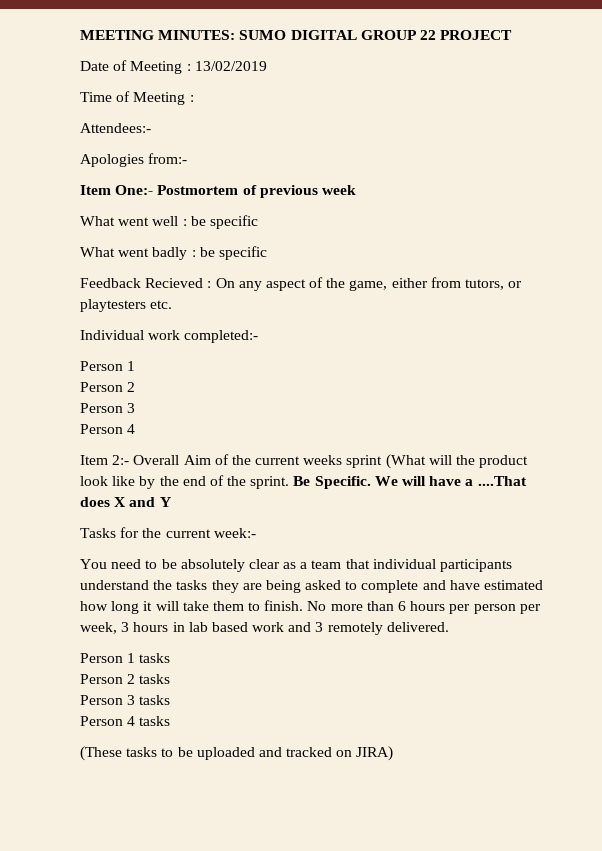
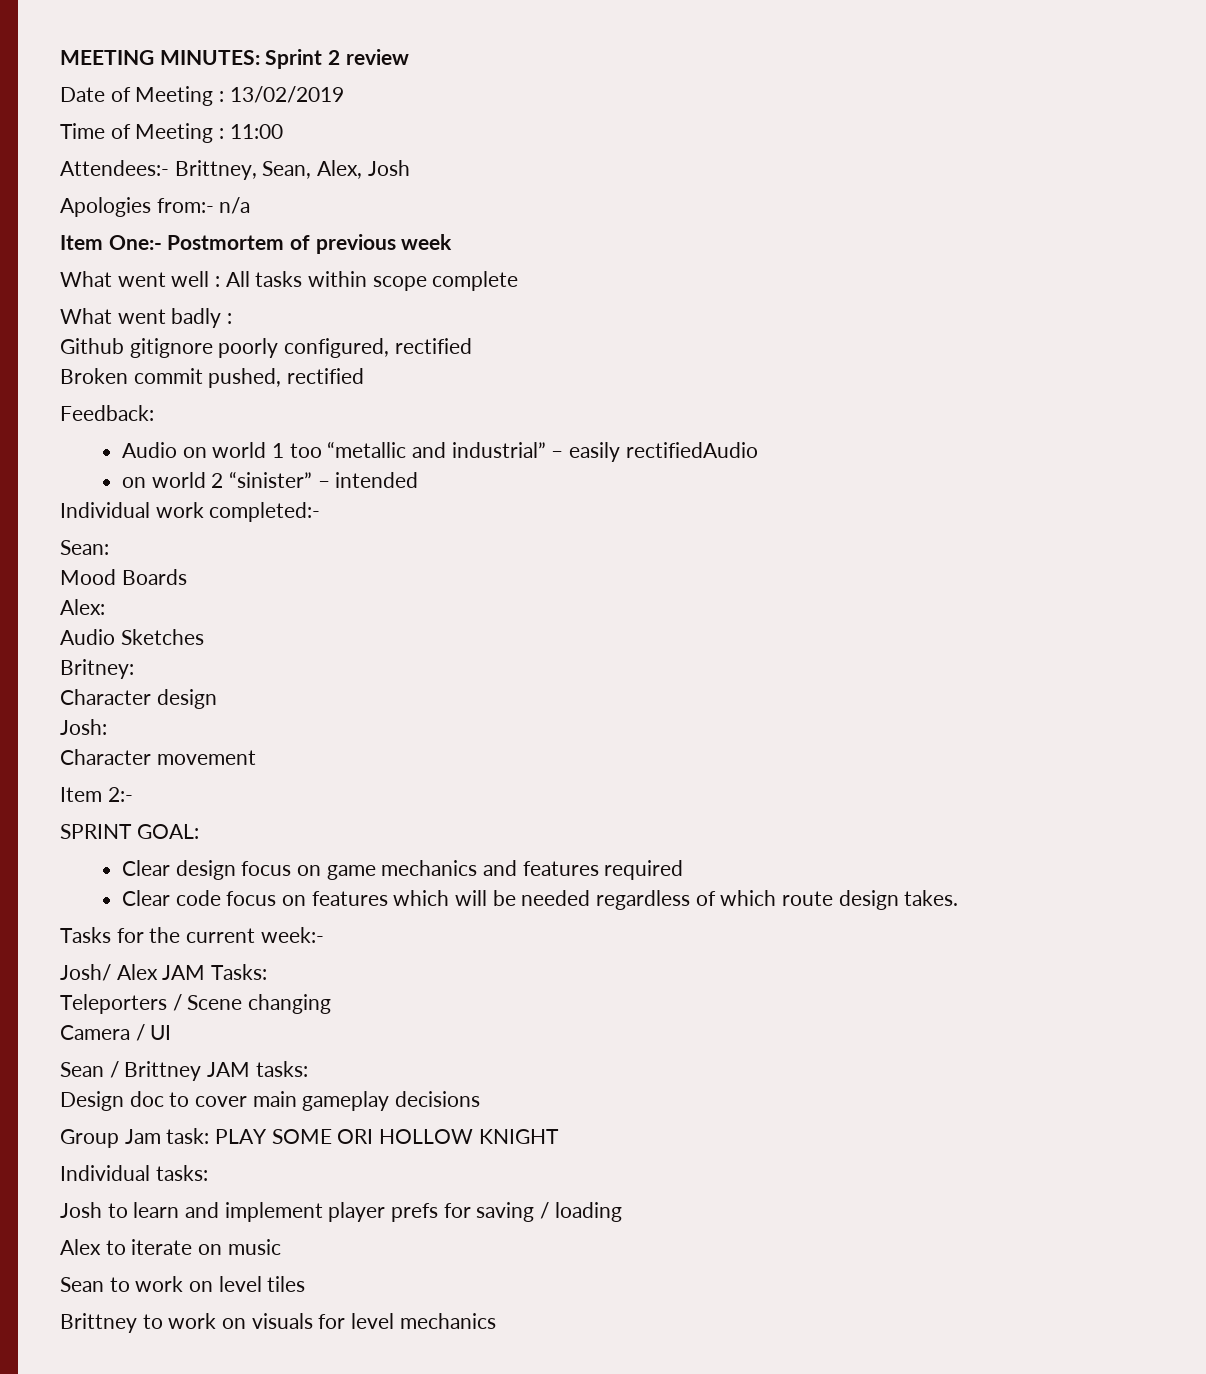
- MEETING MINUTES: SUMO DIGITAL GROUP 22 PROJECT
+ MEETING MINUTES: Sprint 2 review
- Time of Meeting :
+ Time of Meeting : 11:00
- Attendees:-
+ Attendees:- Brittney, Sean, Alex, Josh
- Apologies from:-
+ Apologies from:- n/a
- What went well : be specific
+ What went well : All tasks within scope complete
- What went badly : be specific
- Feedback Recieved : On any aspect of the game, either from tutors, or playtesters etc.
+ What went badly :
+ Github gitignore poorly configured, rectified
+ Broken commit pushed, rectified
+ Feedback:
+ Audio on world 1 too “metallic and industrial” – easily rectifiedAudio
+ on world 2 “sinister” – intended
  Individual work completed:-
- Person 1
- Person 2
- Person 3
- Person 4
- Item 2:- Overall Aim of the current weeks sprint (What will the product look like by the end of the sprint. Be Specific. We will have a ....That does X and Y
+ Sean:
+ Mood Boards
+ Alex:
+ Audio Sketches
+ Britney:
+ Character design
+ Josh:
+ Character movement
+ Item 2:-
+ SPRINT GOAL:
+ Clear design focus on game mechanics and features required
+ Clear code focus on features which will be needed regardless of which route design takes.
- You need to be absolutely clear as a team that individual participants understand the tasks they are being asked to complete and have estimated how long it will take them to finish. No more than 6 hours per person per week, 3 hours in lab based work and 3 remotely delivered.
- Person 1 tasks
- Person 2 tasks
- Person 3 tasks
- Person 4 tasks
- (These tasks to be uploaded and tracked on JIRA)
+ Josh/ Alex JAM Tasks:
+ Teleporters / Scene changing
+ Camera / UI
+ Sean / Brittney JAM tasks:
+ Design doc to cover main gameplay decisions
+ Group Jam task: PLAY SOME ORI HOLLOW KNIGHT
+ Individual tasks:
+ Josh to learn and implement player prefs for saving / loading
+ Alex to iterate on music
+ Sean to work on level tiles
+ Brittney to work on visuals for level mechanics

